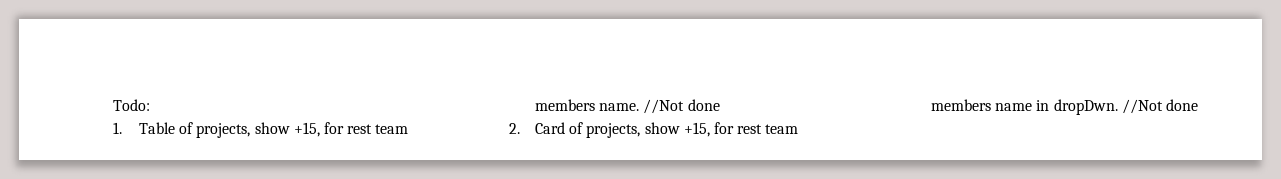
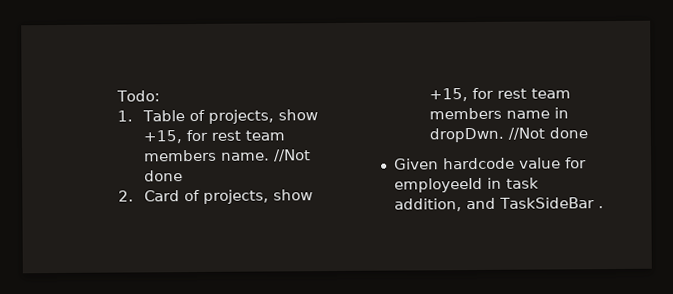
+ Given hardcode value for employeeId in task addition, and TaskSideBar .

